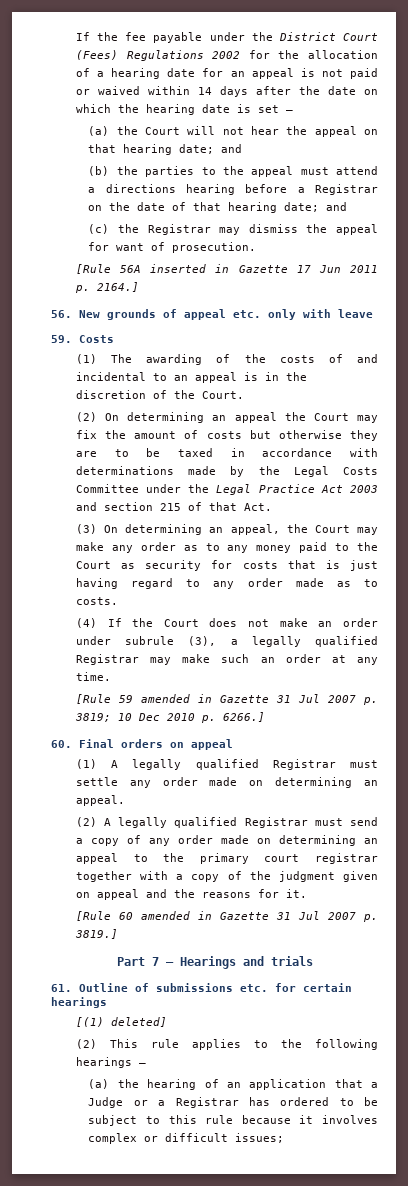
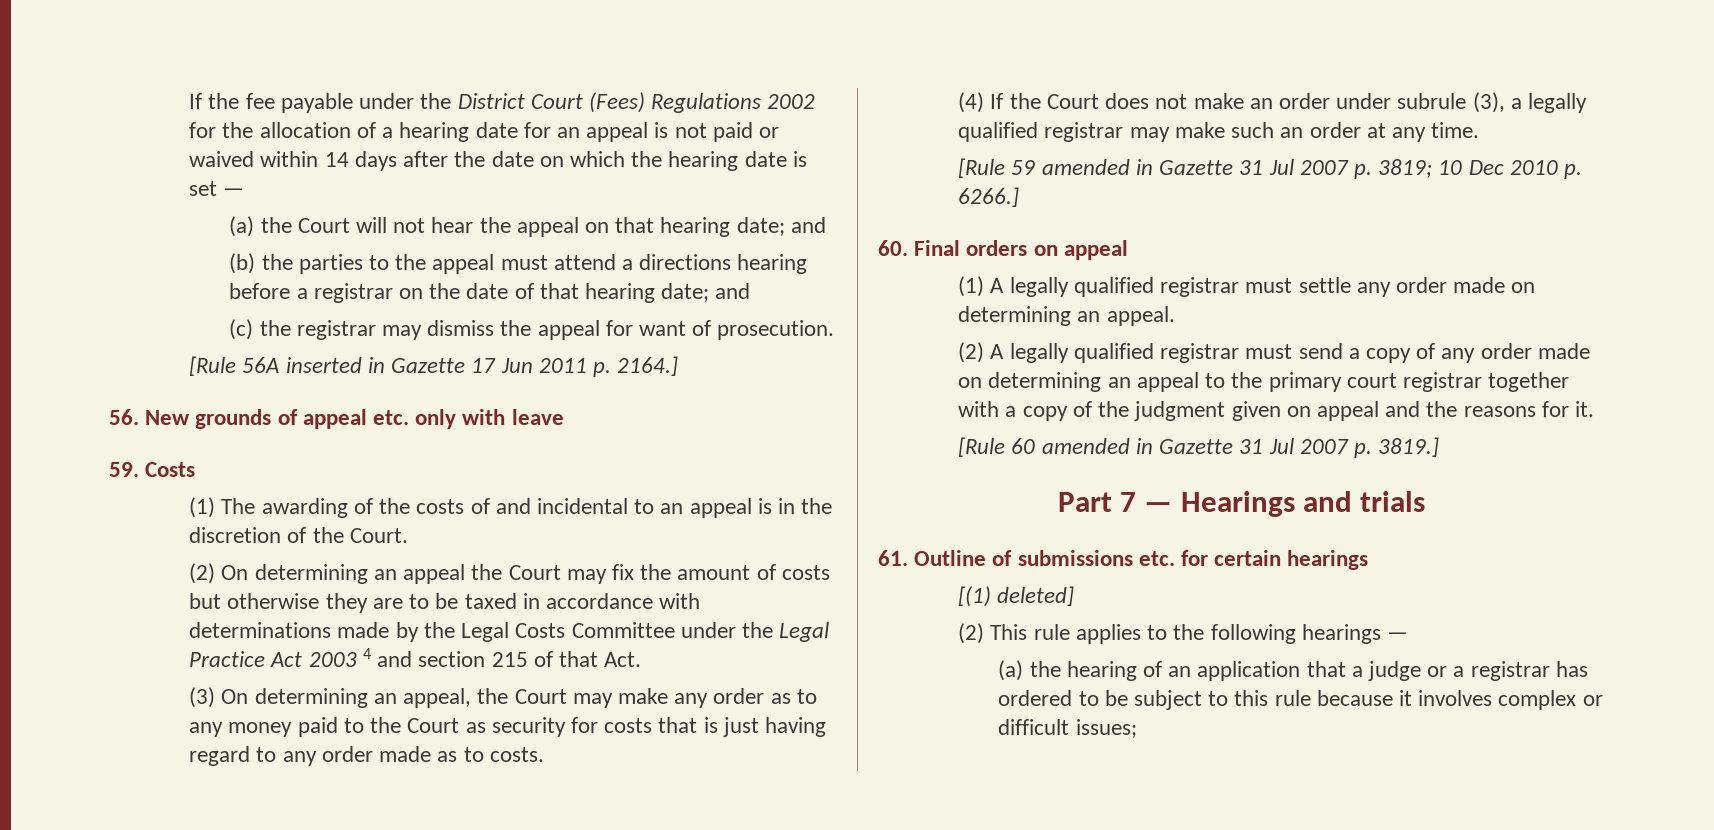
- (b) the parties to the appeal must attend a directions hearing before a Registrar on the date of that hearing date; and
+ (b) the parties to the appeal must attend a directions hearing before a registrar on the date of that hearing date; and
- (c) the Registrar may dismiss the appeal for want of prosecution.
+ (c) the registrar may dismiss the appeal for want of prosecution.
- (2) On determining an appeal the Court may fix the amount of costs but otherwise they are to be taxed in accordance with determinations made by the Legal Costs Committee under the Legal Practice Act 2003 and section 215 of that Act.
+ (2) On determining an appeal the Court may fix the amount of costs but otherwise they are to be taxed in accordance with determinations made by the Legal Costs Committee under the Legal Practice Act 2003 4 and section 215 of that Act.
- (4) If the Court does not make an order under subrule (3), a legally qualified Registrar may make such an order at any time.
+ (4) If the Court does not make an order under subrule (3), a legally qualified registrar may make such an order at any time.
- (1) A legally qualified Registrar must settle any order made on determining an appeal.
+ (1) A legally qualified registrar must settle any order made on determining an appeal.
- (2) A legally qualified Registrar must send a copy of any order made on determining an appeal to the primary court registrar together with a copy of the judgment given on appeal and the reasons for it.
+ (2) A legally qualified registrar must send a copy of any order made on determining an appeal to the primary court registrar together with a copy of the judgment given on appeal and the reasons for it.
- (a) the hearing of an application that a Judge or a Registrar has ordered to be subject to this rule because it involves complex or difficult issues;
+ (a) the hearing of an application that a judge or a registrar has ordered to be subject to this rule because it involves complex or difficult issues;

